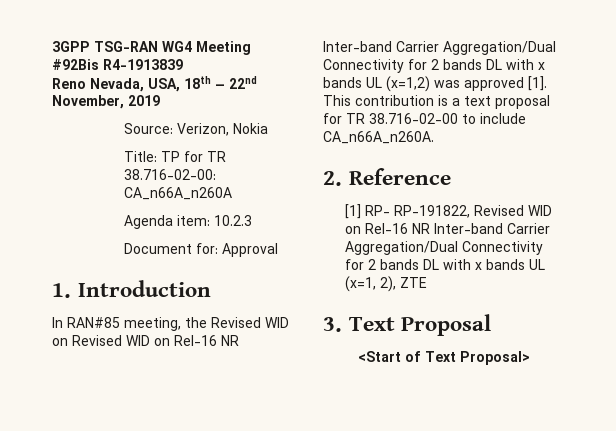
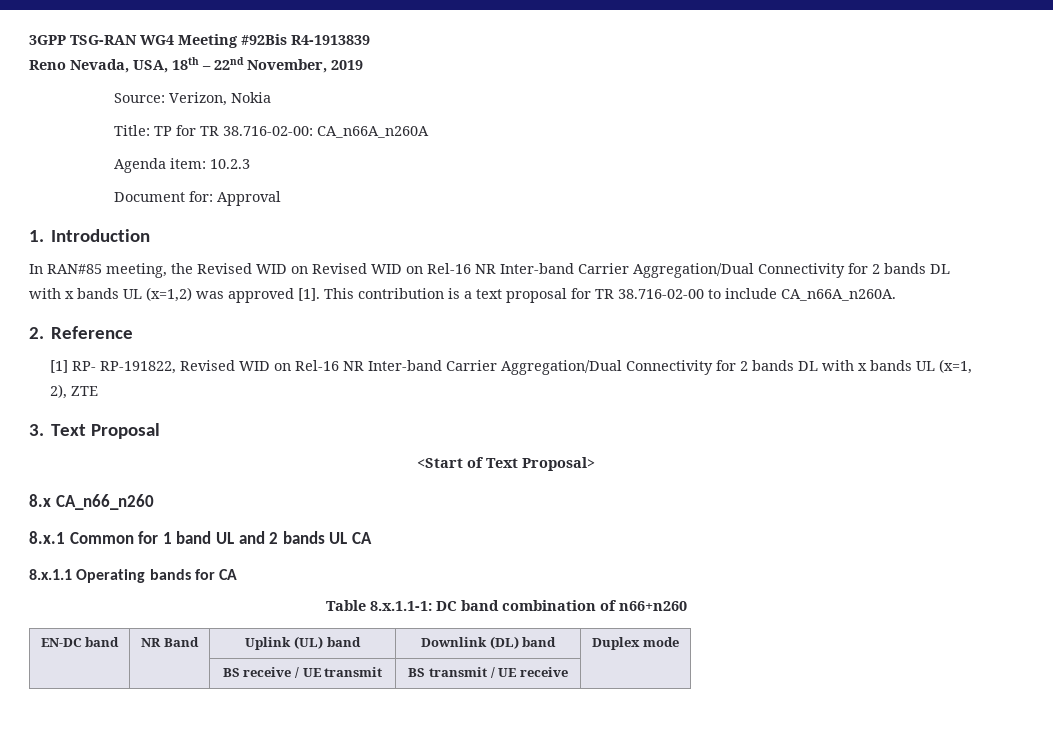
+ 8.x CA_n66_n260
+ 8.x.1 Common for 1 band UL and 2 bands UL CA
+ 8.x.1.1 Operating bands for CA
+ Table 8.x.1.1-1: DC band combination of n66+n260
+ EN-DC band | NR Band | Uplink (UL) band | Downlink (DL) band | Duplex mode
+ | | BS receive / UE transmit | BS transmit / UE receive |

